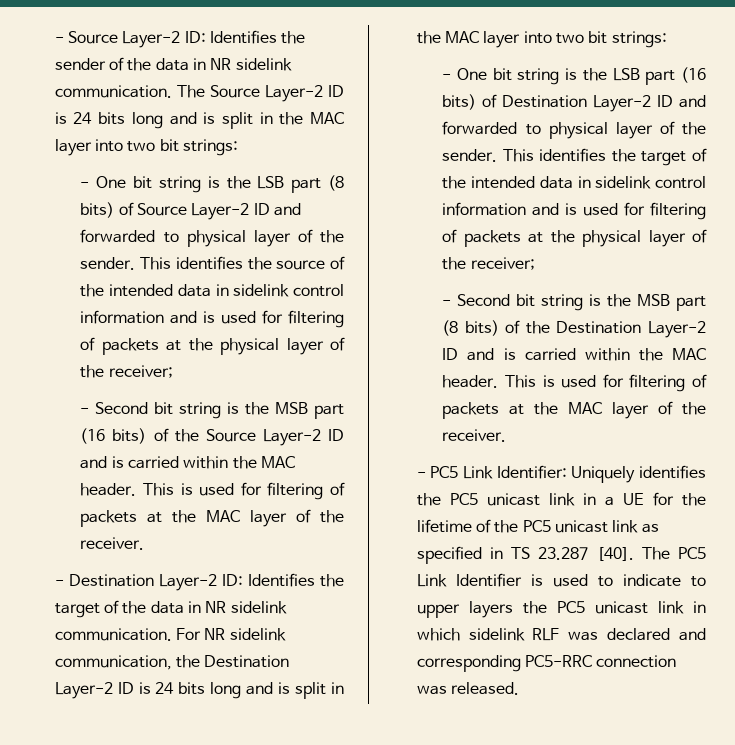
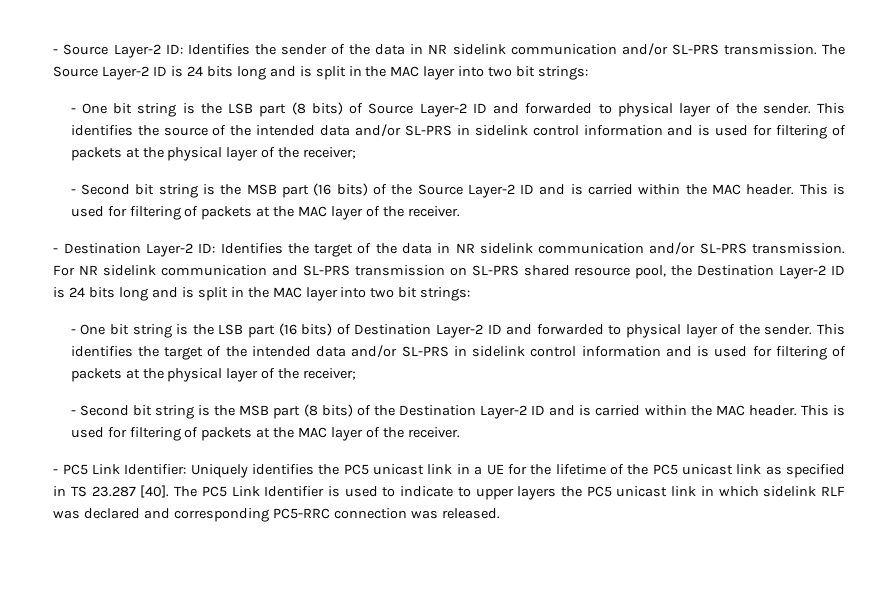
- - Source Layer-2 ID: Identifies the sender of the data in NR sidelink communication.
+ - Source Layer-2 ID: Identifies the sender of the data in NR sidelink communication and/or SL-PRS transmission.
- This identifies the source of the intended data in sidelink control information and is used for filtering of packets at the physical layer of the receiver;
+ This identifies the source of the intended data and/or SL-PRS in sidelink control information and is used for filtering of packets at the physical layer of the receiver;
- - Destination Layer-2 ID: Identifies the target of the data in NR sidelink communication. For NR sidelink communication, the Destination Layer-2 ID is 24 bits long and is split in the MAC layer into two bit strings:
+ - Destination Layer-2 ID: Identifies the target of the data in NR sidelink communication and/or SL-PRS transmission. For NR sidelink communication and SL-PRS transmission on SL-PRS shared resource pool, the Destination Layer-2 ID is 24 bits long and is split in the MAC layer into two bit strings:
- This identifies the target of the intended data in sidelink control information and is used for filtering of packets at the physical layer of the receiver;
+ This identifies the target of the intended data and/or SL-PRS in sidelink control information and is used for filtering of packets at the physical layer of the receiver;

